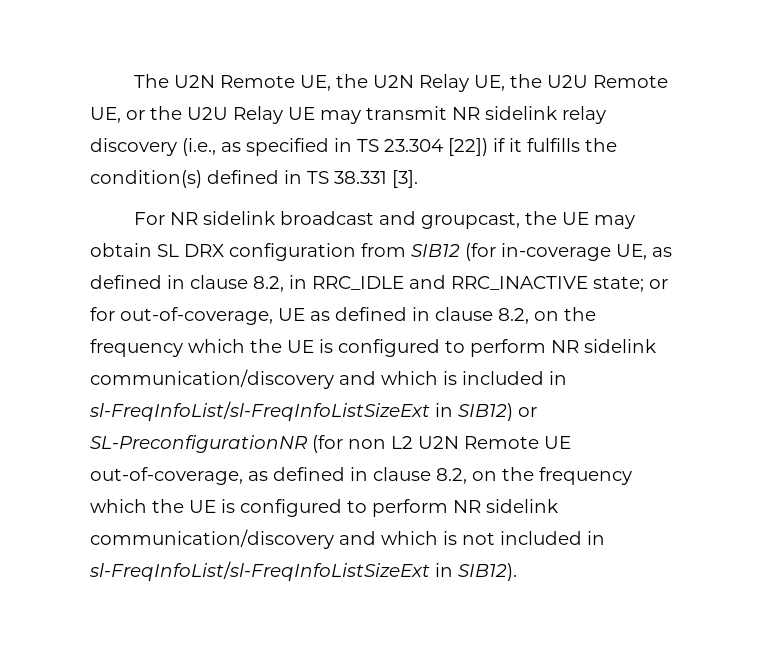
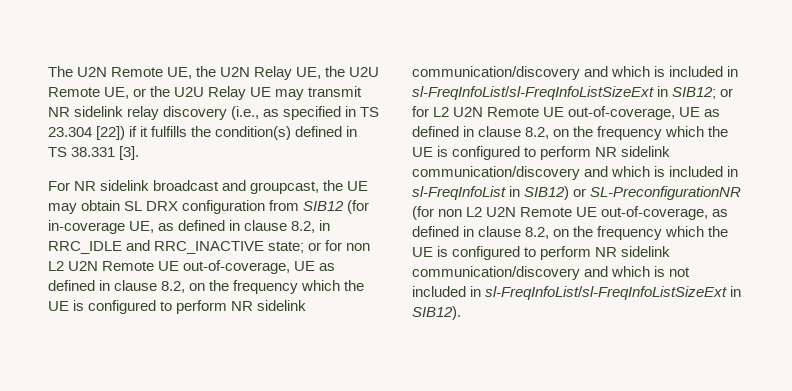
- or for out-of-coverage, UE as defined in clause 8.2, on the frequency which the UE is configured to perform NR sidelink communication/discovery and which is included in sl-FreqInfoList/sl-FreqInfoListSizeExt in SIB12) or SL-PreconfigurationNR (for non L2 U2N Remote UE out-of-coverage, as defined in clause 8.2, on the frequency which the UE is configured to perform NR sidelink communication/discovery and which is not included in sl-FreqInfoList/sl-FreqInfoListSizeExt in SIB12).
+ or for non L2 U2N Remote UE out-of-coverage, UE as defined in clause 8.2, on the frequency which the UE is configured to perform NR sidelink communication/discovery and which is included in sl-FreqInfoList/sl-FreqInfoListSizeExt in SIB12; or for L2 U2N Remote UE out-of-coverage, UE as defined in clause 8.2, on the frequency which the UE is configured to perform NR sidelink communication/discovery and which is included in sl-FreqInfoList in SIB12) or SL-PreconfigurationNR (for non L2 U2N Remote UE out-of-coverage, as defined in clause 8.2, on the frequency which the UE is configured to perform NR sidelink communication/discovery and which is not included in sl-FreqInfoList/sl-FreqInfoListSizeExt in SIB12).

